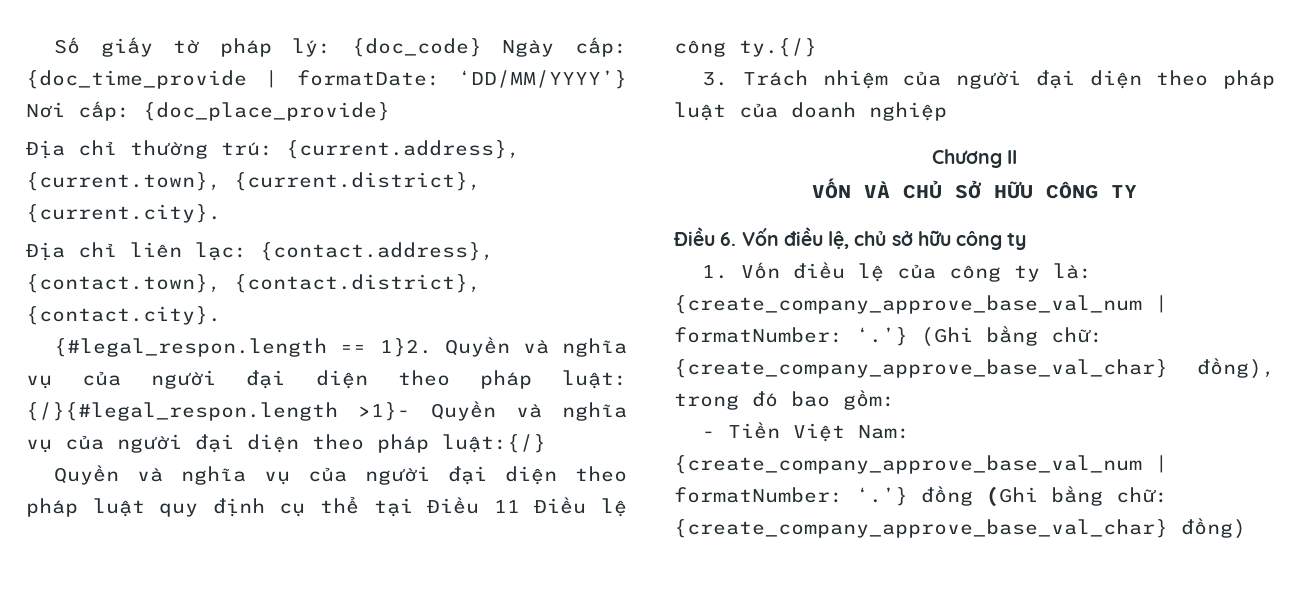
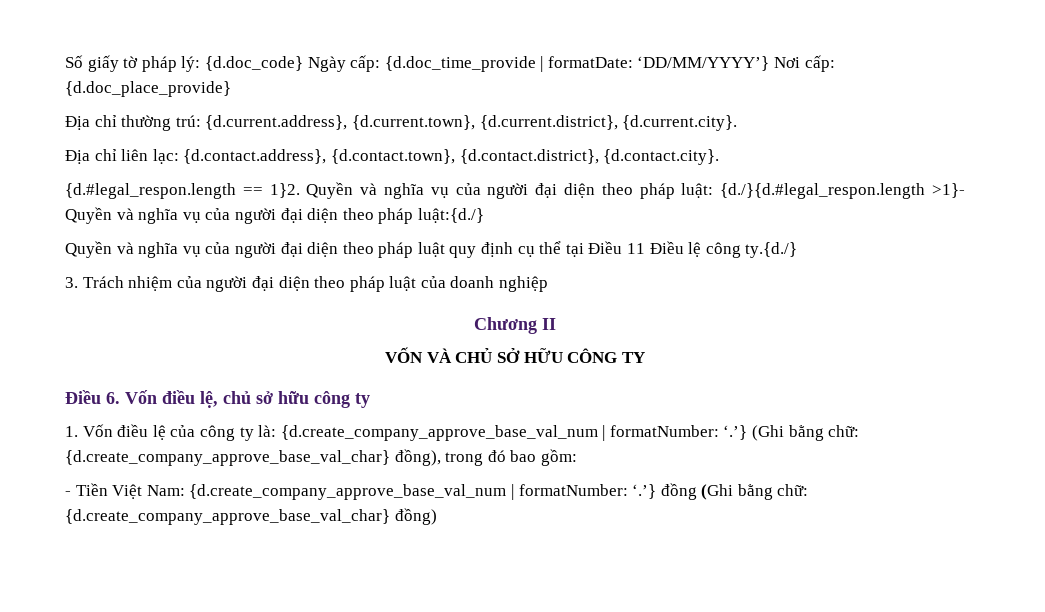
- Số giấy tờ pháp lý: {doc_code} Ngày cấp: {doc_time_provide | formatDate: ‘DD/MM/YYYY’} Nơi cấp: {doc_place_provide}
+ Số giấy tờ pháp lý: {d.doc_code} Ngày cấp: {d.doc_time_provide | formatDate: ‘DD/MM/YYYY’} Nơi cấp: {d.doc_place_provide}
- Địa chỉ thường trú: {current.address}, {current.town}, {current.district}, {current.city}.
+ Địa chỉ thường trú: {d.current.address}, {d.current.town}, {d.current.district}, {d.current.city}.
- Địa chỉ liên lạc: {contact.address}, {contact.town}, {contact.district}, {contact.city}.
- {#legal_respon.length == 1}2.
+ Địa chỉ liên lạc: {d.contact.address}, {d.contact.town}, {d.contact.district}, {d.contact.city}.
+ {d.#legal_respon.length == 1}2.
- Quyền và nghĩa vụ của người đại diện theo pháp luật: {/}{#legal_respon.length >1}- Quyền và nghĩa vụ của người đại diện theo pháp luật:{/}
+ Quyền và nghĩa vụ của người đại diện theo pháp luật: {d./}{d.#legal_respon.length >1}- Quyền và nghĩa vụ của người đại diện theo pháp luật:{d./}
- Quyền và nghĩa vụ của người đại diện theo pháp luật quy định cụ thể tại Điều 11 Điều lệ công ty.{/}
+ Quyền và nghĩa vụ của người đại diện theo pháp luật quy định cụ thể tại Điều 11 Điều lệ công ty.{d./}
- 1. Vốn điều lệ của công ty là: {create_company_approve_base_val_num | formatNumber: ‘.’} (Ghi bằng chữ: {create_company_approve_base_val_char} đồng), trong đó bao gồm:
+ 1. Vốn điều lệ của công ty là: {d.create_company_approve_base_val_num | formatNumber: ‘.’} (Ghi bằng chữ: {d.create_company_approve_base_val_char} đồng), trong đó bao gồm:
- - Tiền Việt Nam: {create_company_approve_base_val_num | formatNumber: ‘.’} đồng (Ghi bằng chữ: {create_company_approve_base_val_char} đồng)
+ - Tiền Việt Nam: {d.create_company_approve_base_val_num | formatNumber: ‘.’} đồng (Ghi bằng chữ: {d.create_company_approve_base_val_char} đồng)

